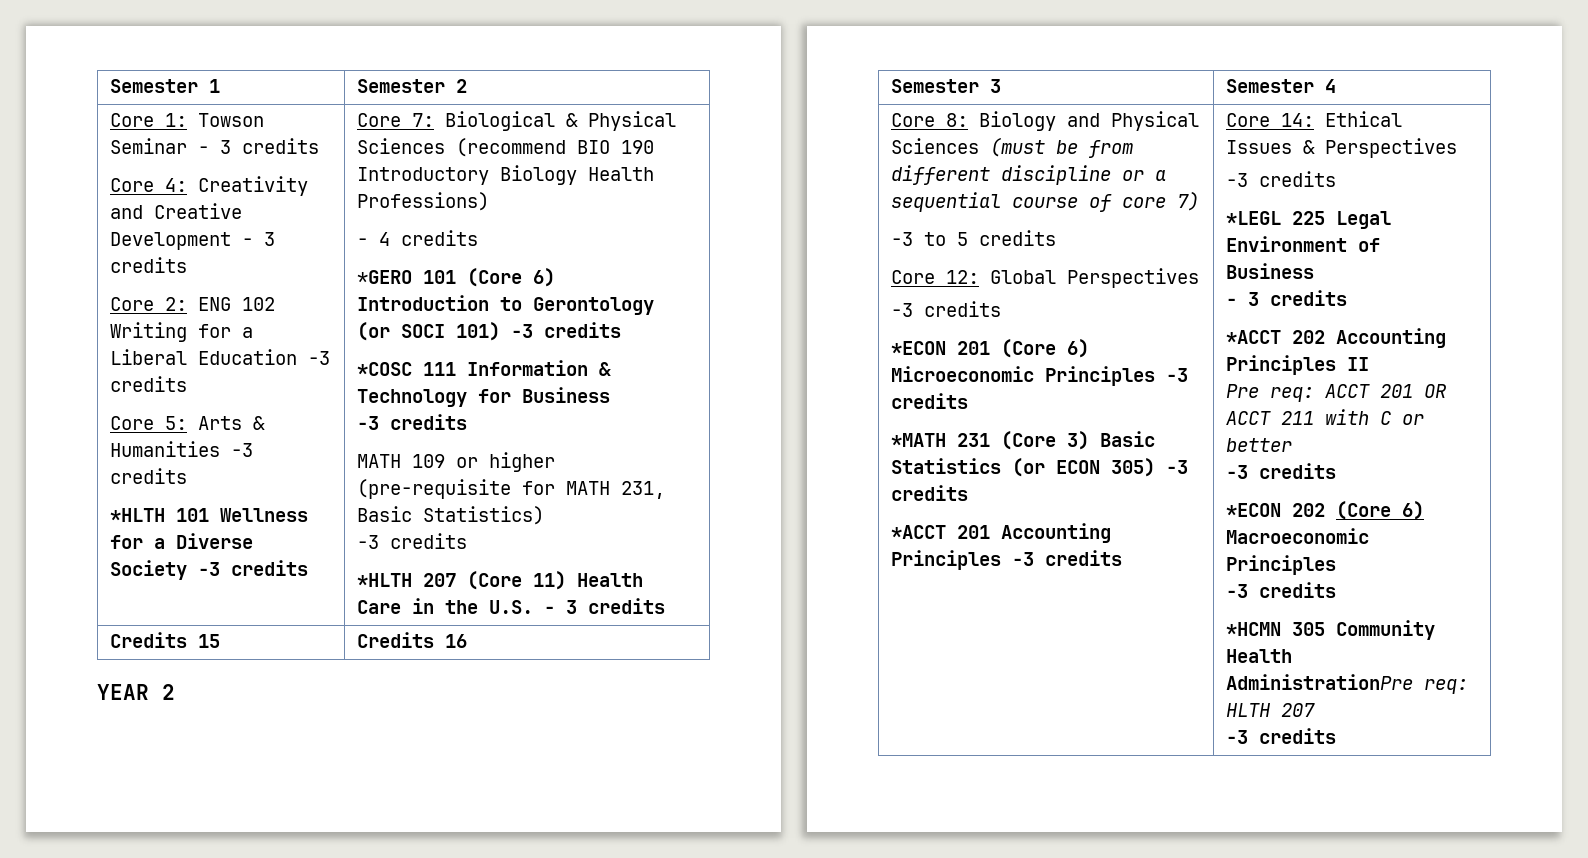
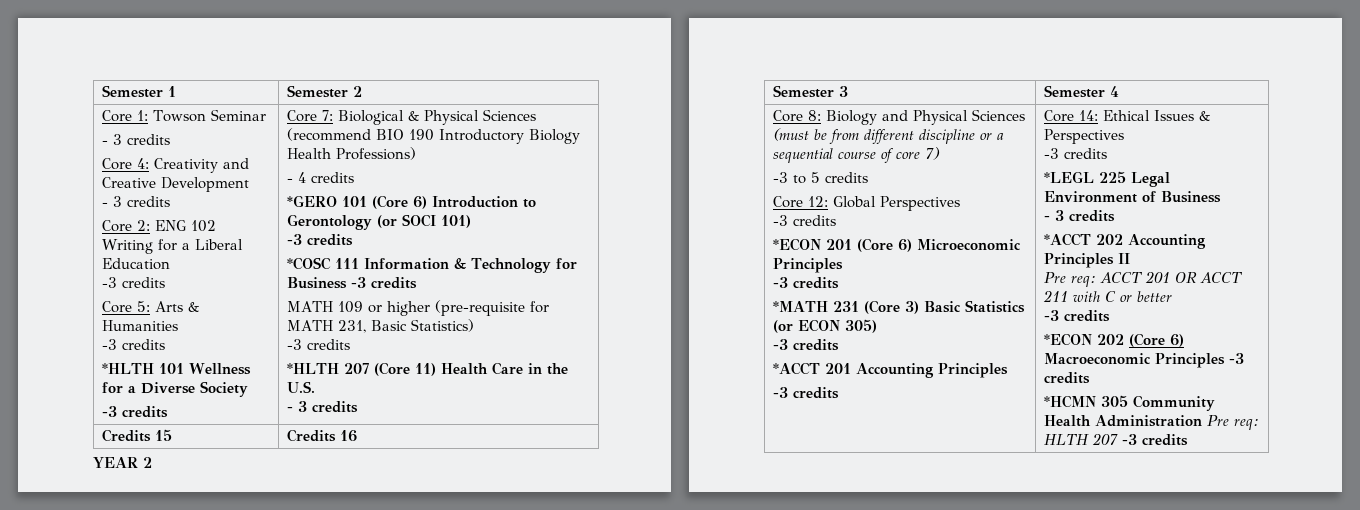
- Core 1: Towson Seminar - 3 credits
+ Core 1: Towson Seminar
+ - 3 credits
- Core 4: Creativity and Creative Development - 3 credits
+ Core 4: Creativity and Creative Development
+ - 3 credits
- Core 2: ENG 102 Writing for a Liberal Education -3 credits
+ Core 2: ENG 102 Writing for a Liberal Education
+ -3 credits
- Core 5: Arts & Humanities -3 credits
+ Core 5: Arts & Humanities
+ -3 credits
- *HLTH 101 Wellness for a Diverse Society -3 credits
+ *HLTH 101 Wellness for a Diverse Society
+ -3 credits
- *GERO 101 (Core 6) Introduction to Gerontology (or SOCI 101) -3 credits
+ *GERO 101 (Core 6) Introduction to Gerontology (or SOCI 101)
+ -3 credits
- *COSC 111 Information & Technology for Business
- -3 credits
+ *COSC 111 Information & Technology for Business -3 credits
- *HLTH 207 (Core 11) Health Care in the U.S. - 3 credits
+ *HLTH 207 (Core 11) Health Care in the U.S.
+ - 3 credits
- *ECON 201 (Core 6) Microeconomic Principles -3 credits
+ *ECON 201 (Core 6) Microeconomic Principles
+ -3 credits
- *MATH 231 (Core 3) Basic Statistics (or ECON 305) -3 credits
+ *MATH 231 (Core 3) Basic Statistics (or ECON 305)
+ -3 credits
- *ACCT 201 Accounting Principles -3 credits
+ *ACCT 201 Accounting Principles
+ -3 credits
- *ECON 202 (Core 6) Macroeconomic Principles
- -3 credits
+ *ECON 202 (Core 6) Macroeconomic Principles -3 credits
- *HCMN 305 Community Health AdministrationPre req: HLTH 207
- -3 credits
+ *HCMN 305 Community Health Administration Pre req: HLTH 207 -3 credits

